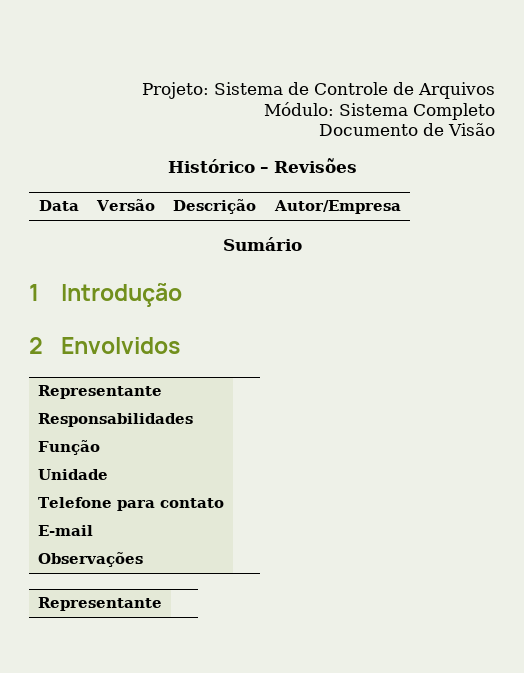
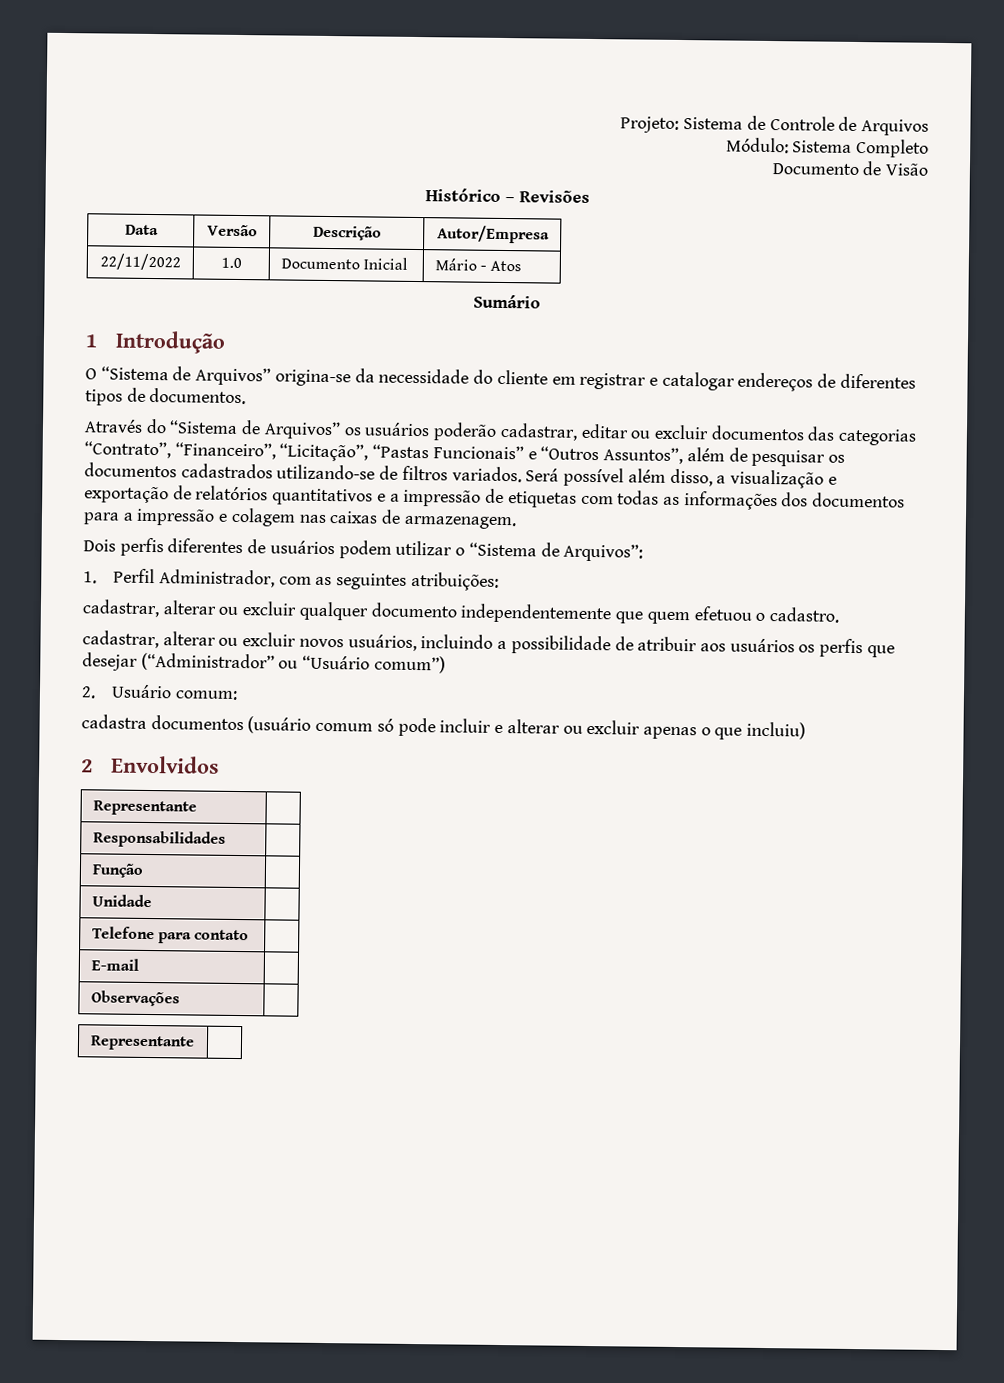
+ 22/11/2022 | 1.0 | Documento Inicial | Mário - Atos
  Sumário
  1 Introdução
+ O “Sistema de Arquivos” origina-se da necessidade do cliente em registrar e catalogar endereços de diferentes tipos de documentos.
+ Através do “Sistema de Arquivos” os usuários poderão cadastrar, editar ou excluir documentos das categorias “Contrato”, “Financeiro”, “Licitação”, “Pastas Funcionais” e “Outros Assuntos”, além de pesquisar os documentos cadastrados utilizando-se de filtros variados. Será possível além disso, a visualização e exportação de relatórios quantitativos e a impressão de etiquetas com todas as informações dos documentos para a impressão e colagem nas caixas de armazenagem.
+ Dois perfis diferentes de usuários podem utilizar o “Sistema de Arquivos”:
+ 1. Perfil Administrador, com as seguintes atribuições:
+ cadastrar, alterar ou excluir qualquer documento independentemente que quem efetuou o cadastro.
+ cadastrar, alterar ou excluir novos usuários, incluindo a possibilidade de atribuir aos usuários os perfis que desejar (“Administrador” ou “Usuário comum”)
+ 2. Usuário comum:
+ cadastra documentos (usuário comum só pode incluir e alterar ou excluir apenas o que incluiu)

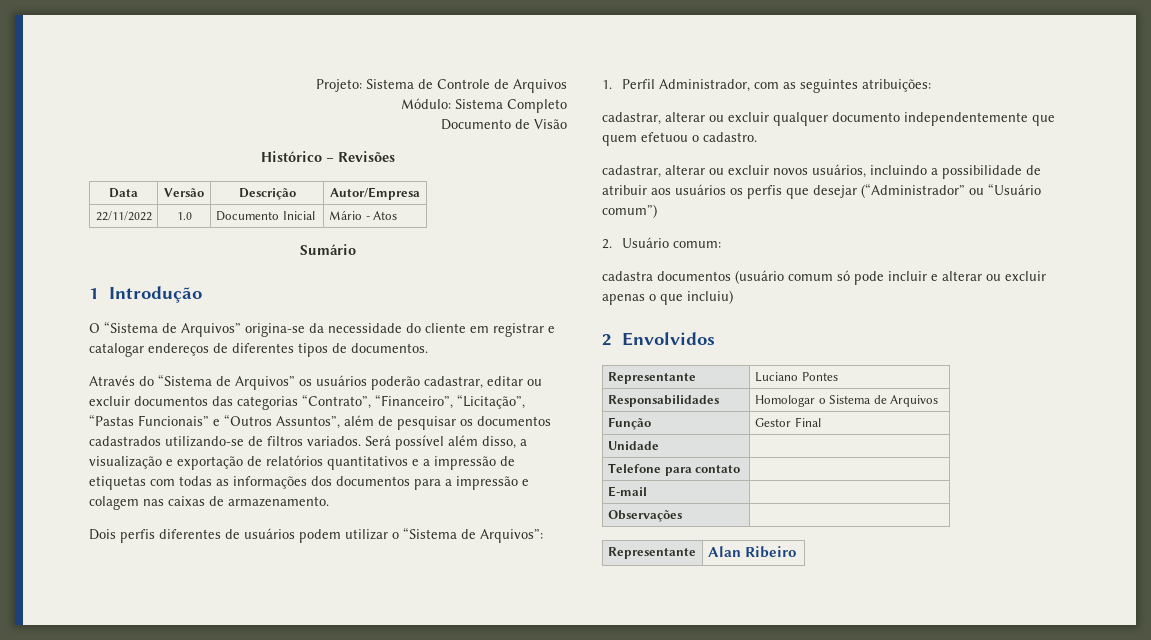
- Será possível além disso, a visualização e exportação de relatórios quantitativos e a impressão de etiquetas com todas as informações dos documentos para a impressão e colagem nas caixas de armazenagem.
+ Será possível além disso, a visualização e exportação de relatórios quantitativos e a impressão de etiquetas com todas as informações dos documentos para a impressão e colagem nas caixas de armazenamento.
  2 Envolvidos
- Representante |
+ Representante | Luciano Pontes
- Responsabilidades |
+ Responsabilidades | Homologar o Sistema de Arquivos
- Função |
+ Função | Gestor Final
  Observações |
- Representante |
+ Representante | Alan Ribeiro

